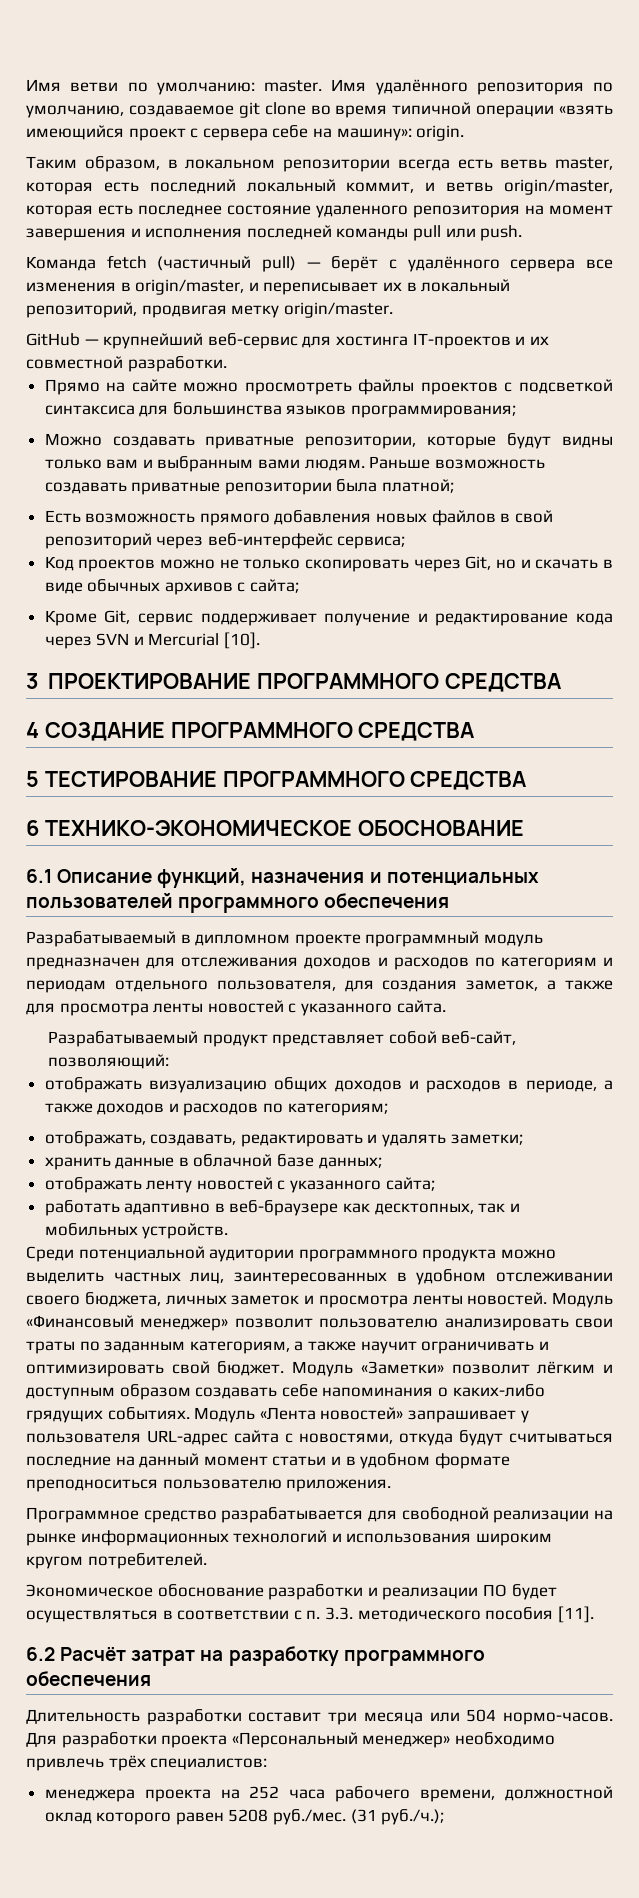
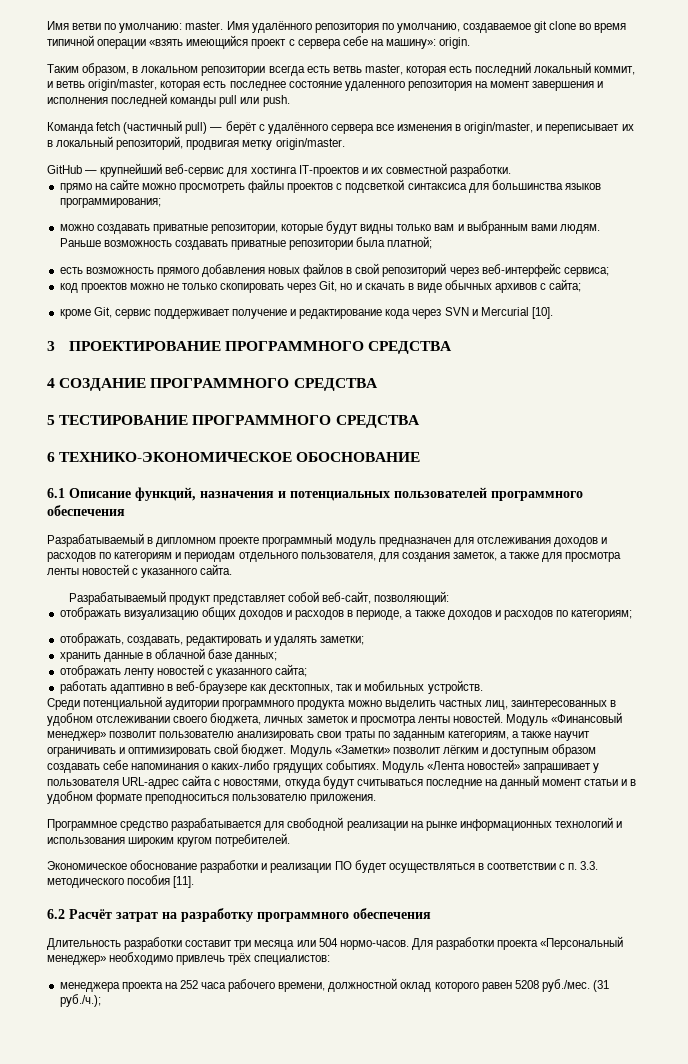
- Прямо на сайте можно просмотреть файлы проектов с подсветкой синтаксиса для большинства языков программирования;
+ прямо на сайте можно просмотреть файлы проектов с подсветкой синтаксиса для большинства языков программирования;
- Можно создавать приватные репозитории, которые будут видны только вам и выбранным вами людям.
+ можно создавать приватные репозитории, которые будут видны только вам и выбранным вами людям.
- Есть возможность прямого добавления новых файлов в свой репозиторий через веб-интерфейс сервиса;
+ есть возможность прямого добавления новых файлов в свой репозиторий через веб-интерфейс сервиса;
- Код проектов можно не только скопировать через Git, но и скачать в виде обычных архивов с сайта;
+ код проектов можно не только скопировать через Git, но и скачать в виде обычных архивов с сайта;
- Кроме Git, сервис поддерживает получение и редактирование кода через SVN и Mercurial [10].
+ кроме Git, сервис поддерживает получение и редактирование кода через SVN и Mercurial [10].

